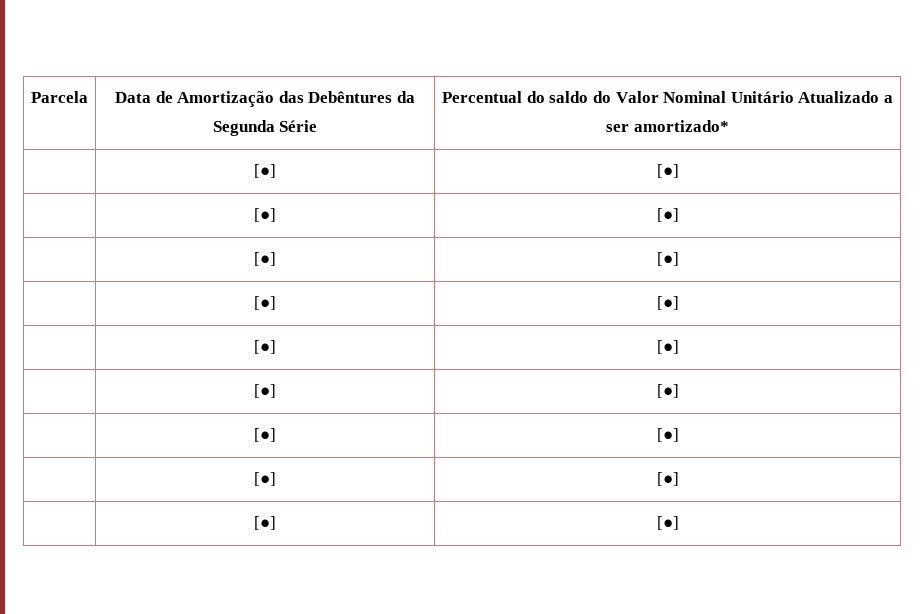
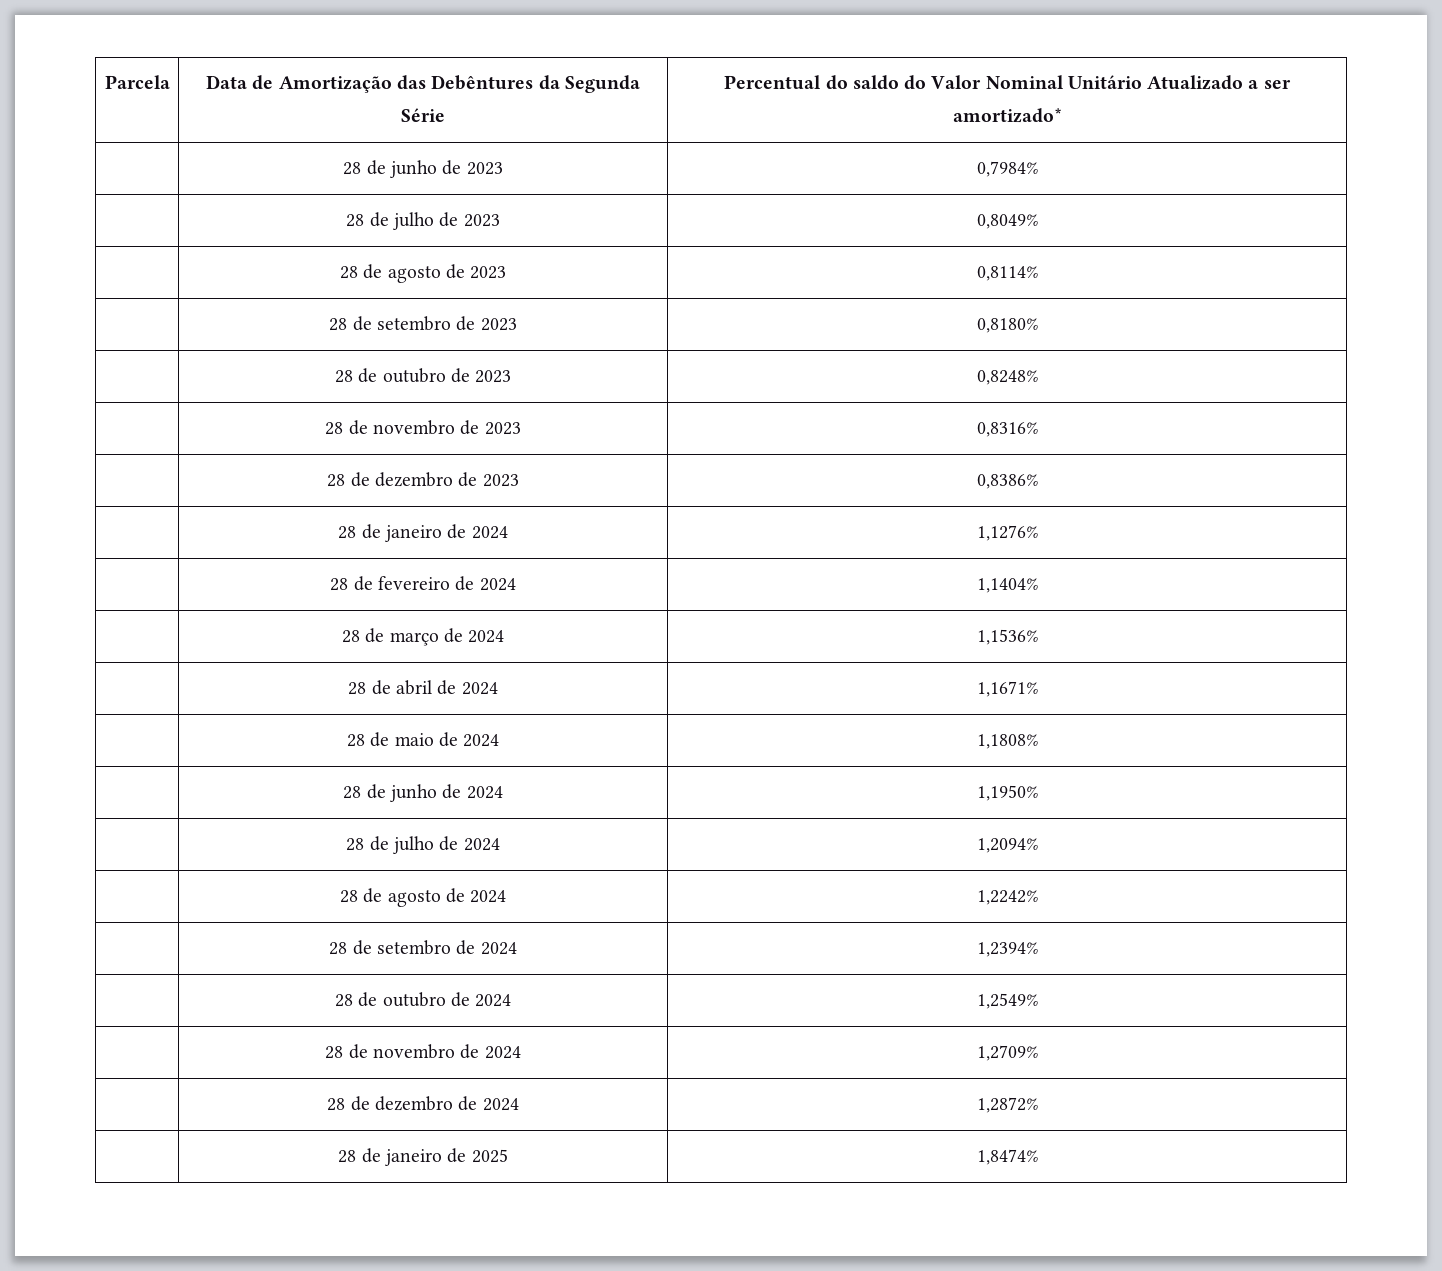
  Parcela | Data de Amortização das Debêntures da Segunda Série | Percentual do saldo do Valor Nominal Unitário Atualizado a ser amortizado*
- | [●] | [●]
- | [●] | [●]
- | [●] | [●]
- | [●] | [●]
- | [●] | [●]
- | [●] | [●]
- | [●] | [●]
- | [●] | [●]
- | [●] | [●]
+ | 28 de junho de 2023 | 0,7984%
+ | 28 de julho de 2023 | 0,8049%
+ | 28 de agosto de 2023 | 0,8114%
+ | 28 de setembro de 2023 | 0,8180%
+ | 28 de outubro de 2023 | 0,8248%
+ | 28 de novembro de 2023 | 0,8316%
+ | 28 de dezembro de 2023 | 0,8386%
+ | 28 de janeiro de 2024 | 1,1276%
+ | 28 de fevereiro de 2024 | 1,1404%
+ | 28 de março de 2024 | 1,1536%
+ | 28 de abril de 2024 | 1,1671%
+ | 28 de maio de 2024 | 1,1808%
+ | 28 de junho de 2024 | 1,1950%
+ | 28 de julho de 2024 | 1,2094%
+ | 28 de agosto de 2024 | 1,2242%
+ | 28 de setembro de 2024 | 1,2394%
+ | 28 de outubro de 2024 | 1,2549%
+ | 28 de novembro de 2024 | 1,2709%
+ | 28 de dezembro de 2024 | 1,2872%
+ | 28 de janeiro de 2025 | 1,8474%

